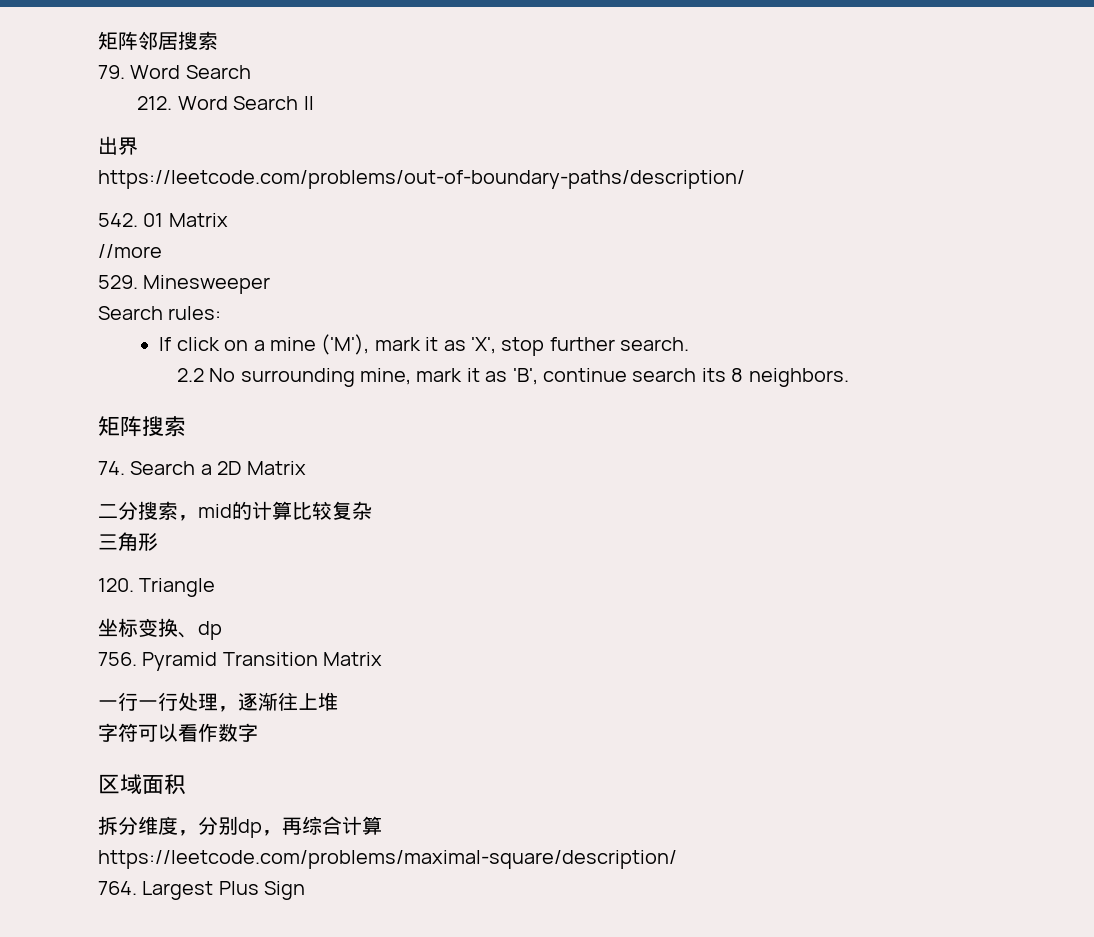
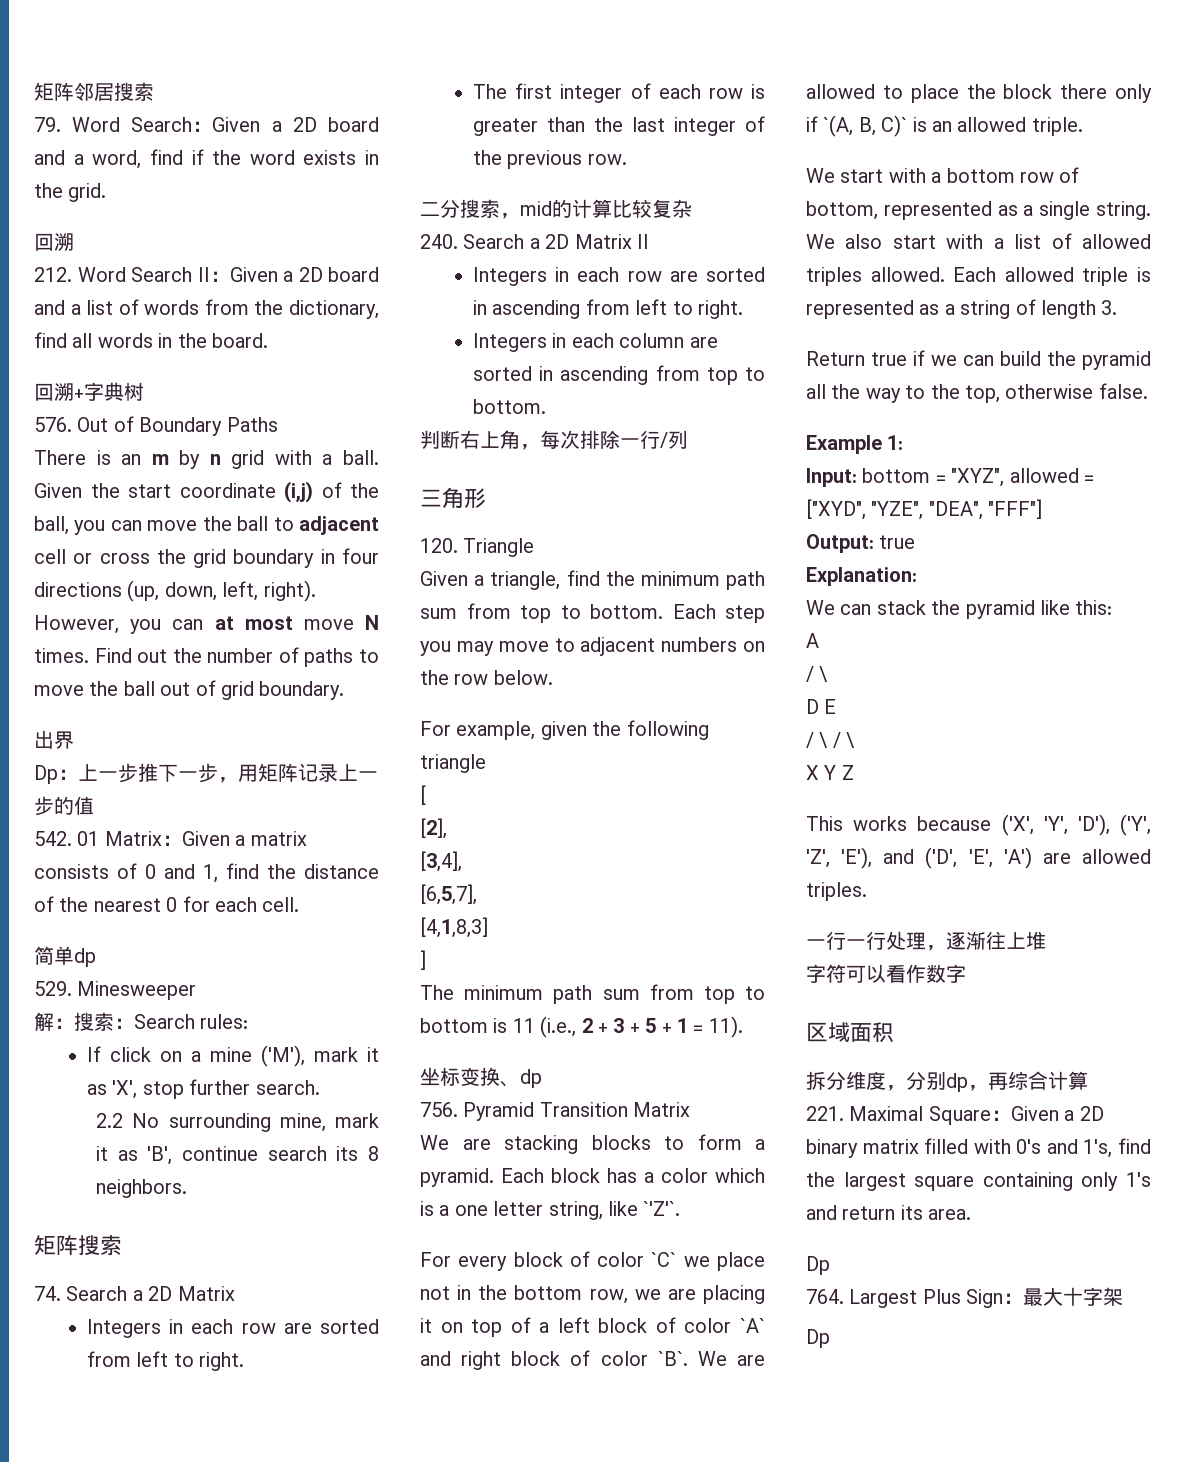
- 79. Word Search
- 212. Word Search II
+ 79. Word Search：Given a 2D board and a word, find if the word exists in the grid.
+ 回溯
+ 212. Word Search II：Given a 2D board and a list of words from the dictionary, find all words in the board.
+ 回溯+字典树
+ 576. Out of Boundary Paths
+ There is an m by n grid with a ball. Given the start coordinate (i,j) of the ball, you can move the ball to adjacent cell or cross the grid boundary in four directions (up, down, left, right). However, you can at most move N times. Find out the number of paths to move the ball out of grid boundary.
  出界
- https://leetcode.com/problems/out-of-boundary-paths/description/
- 542. 01 Matrix
- //more
+ Dp：上一步推下一步，用矩阵记录上一步的值
+ 542. 01 Matrix：Given a matrix consists of 0 and 1, find the distance of the nearest 0 for each cell.
+ 简单dp
- Search rules:
+ 解：搜索：Search rules:
+ Integers in each row are sorted from left to right.
+ The first integer of each row is greater than the last integer of the previous row.
+ 240. Search a 2D Matrix II
+ Integers in each row are sorted in ascending from left to right.
+ Integers in each column are sorted in ascending from top to bottom.
+ 判断右上角，每次排除一行/列
  三角形
  120. Triangle
+ Given a triangle, find the minimum path sum from top to bottom. Each step you may move to adjacent numbers on the row below.
+ For example, given the following triangle
+ [
+ [2],
+ [3,4],
+ [6,5,7],
+ [4,1,8,3]
+ ]
+ The minimum path sum from top to bottom is 11 (i.e., 2 + 3 + 5 + 1 = 11).
+ We are stacking blocks to form a pyramid. Each block has a color which is a one letter string, like `'Z'`.
+ For every block of color `C` we place not in the bottom row, we are placing it on top of a left block of color `A` and right block of color `B`. We are allowed to place the block there only if `(A, B, C)` is an allowed triple.
+ We start with a bottom row of bottom, represented as a single string. We also start with a list of allowed triples allowed. Each allowed triple is represented as a string of length 3.
+ Return true if we can build the pyramid all the way to the top, otherwise false.
+ Example 1:
+ Input: bottom = "XYZ", allowed = ["XYD", "YZE", "DEA", "FFF"]
+ Output: true
+ Explanation:
+ We can stack the pyramid like this:
+ A
+ / \
+ D E
+ / \ / \
+ X Y Z
+ This works because ('X', 'Y', 'D'), ('Y', 'Z', 'E'), and ('D', 'E', 'A') are allowed triples.
- https://leetcode.com/problems/maximal-square/description/
+ 221. Maximal Square：Given a 2D binary matrix filled with 0's and 1's, find the largest square containing only 1's and return its area.
+ Dp
- 764. Largest Plus Sign
+ 764. Largest Plus Sign：最大十字架
+ Dp

